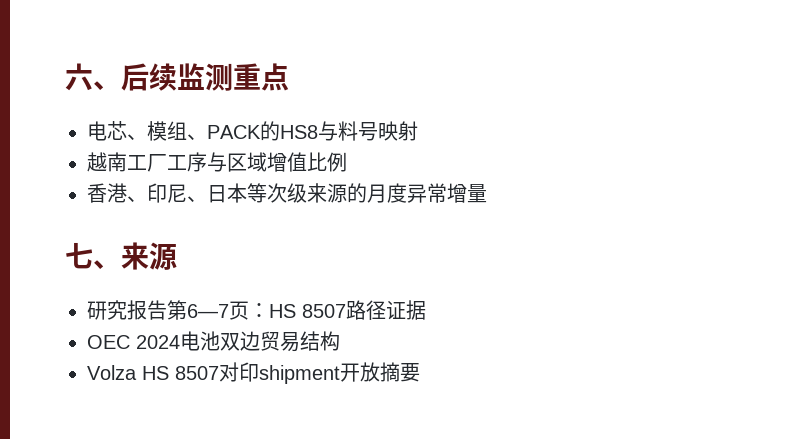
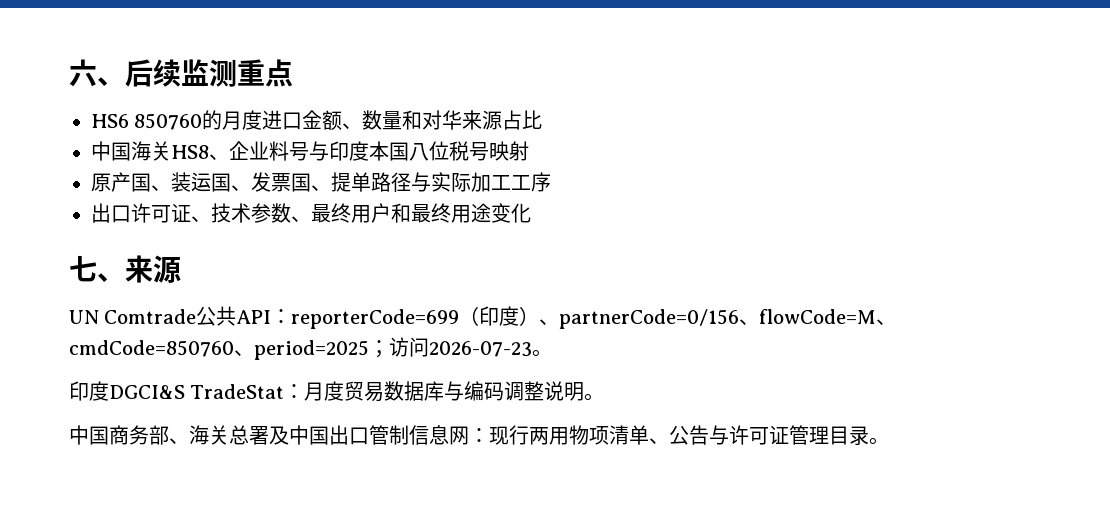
- 电芯、模组、PACK的HS8与料号映射
- 越南工厂工序与区域增值比例
- 香港、印尼、日本等次级来源的月度异常增量
+ HS6 850760的月度进口金额、数量和对华来源占比
+ 中国海关HS8、企业料号与印度本国八位税号映射
+ 原产国、装运国、发票国、提单路径与实际加工工序
+ 出口许可证、技术参数、最终用户和最终用途变化
  七、来源
- 研究报告第6—7页：HS 8507路径证据
- OEC 2024电池双边贸易结构
- Volza HS 8507对印shipment开放摘要
+ UN Comtrade公共API：reporterCode=699（印度）、partnerCode=0/156、flowCode=M、cmdCode=850760、period=2025；访问2026-07-23。
+ 印度DGCI&S TradeStat：月度贸易数据库与编码调整说明。
+ 中国商务部、海关总署及中国出口管制信息网：现行两用物项清单、公告与许可证管理目录。

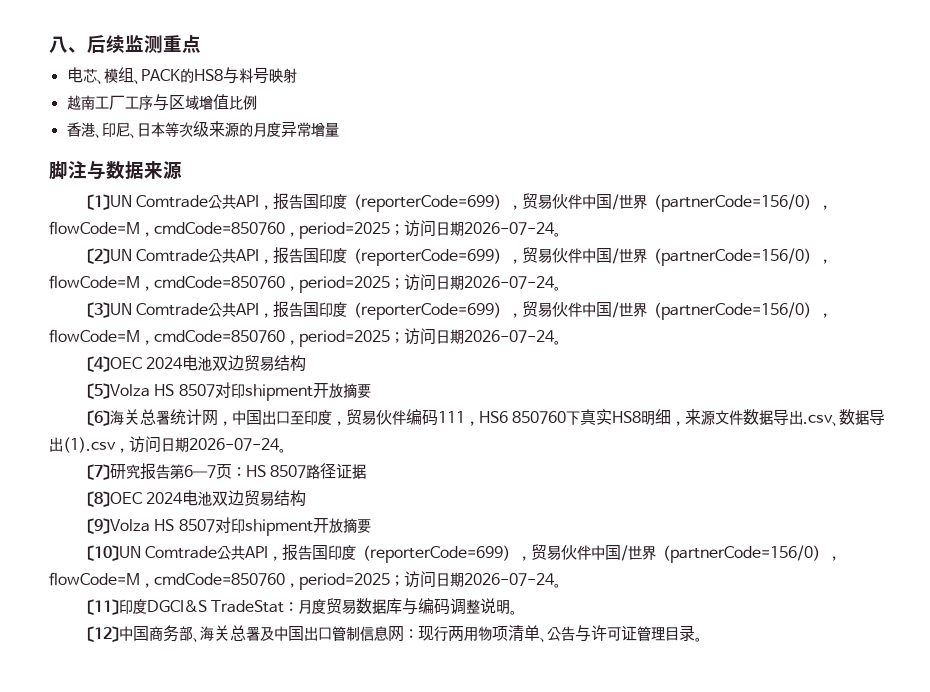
- 六、后续监测重点
+ 八、后续监测重点
- HS6 850760的月度进口金额、数量和对华来源占比
- 中国海关HS8、企业料号与印度本国八位税号映射
- 原产国、装运国、发票国、提单路径与实际加工工序
- 出口许可证、技术参数、最终用户和最终用途变化
- 七、来源
+ 电芯、模组、PACK的HS8与料号映射
+ 越南工厂工序与区域增值比例
+ 香港、印尼、日本等次级来源的月度异常增量
+ 脚注与数据来源
- UN Comtrade公共API：reporterCode=699（印度）、partnerCode=0/156、flowCode=M、cmdCode=850760、period=2025；访问2026-07-23。
- 印度DGCI&S TradeStat：月度贸易数据库与编码调整说明。
+ 〔1〕UN Comtrade公共API，报告国印度（reporterCode=699），贸易伙伴中国/世界（partnerCode=156/0），flowCode=M，cmdCode=850760，period=2025；访问日期2026-07-24。
+ 〔2〕UN Comtrade公共API，报告国印度（reporterCode=699），贸易伙伴中国/世界（partnerCode=156/0），flowCode=M，cmdCode=850760，period=2025；访问日期2026-07-24。
+ 〔3〕UN Comtrade公共API，报告国印度（reporterCode=699），贸易伙伴中国/世界（partnerCode=156/0），flowCode=M，cmdCode=850760，period=2025；访问日期2026-07-24。
+ 〔4〕OEC 2024电池双边贸易结构
+ 〔5〕Volza HS 8507对印shipment开放摘要
+ 〔6〕海关总署统计网，中国出口至印度，贸易伙伴编码111，HS6 850760下真实HS8明细，来源文件数据导出.csv、数据导出(1).csv，访问日期2026-07-24。
+ 〔7〕研究报告第6—7页：HS 8507路径证据
+ 〔8〕OEC 2024电池双边贸易结构
+ 〔9〕Volza HS 8507对印shipment开放摘要
+ 〔10〕UN Comtrade公共API，报告国印度（reporterCode=699），贸易伙伴中国/世界（partnerCode=156/0），flowCode=M，cmdCode=850760，period=2025；访问日期2026-07-24。
+ 〔11〕印度DGCI&S TradeStat：月度贸易数据库与编码调整说明。
- 中国商务部、海关总署及中国出口管制信息网：现行两用物项清单、公告与许可证管理目录。
+ 〔12〕中国商务部、海关总署及中国出口管制信息网：现行两用物项清单、公告与许可证管理目录。

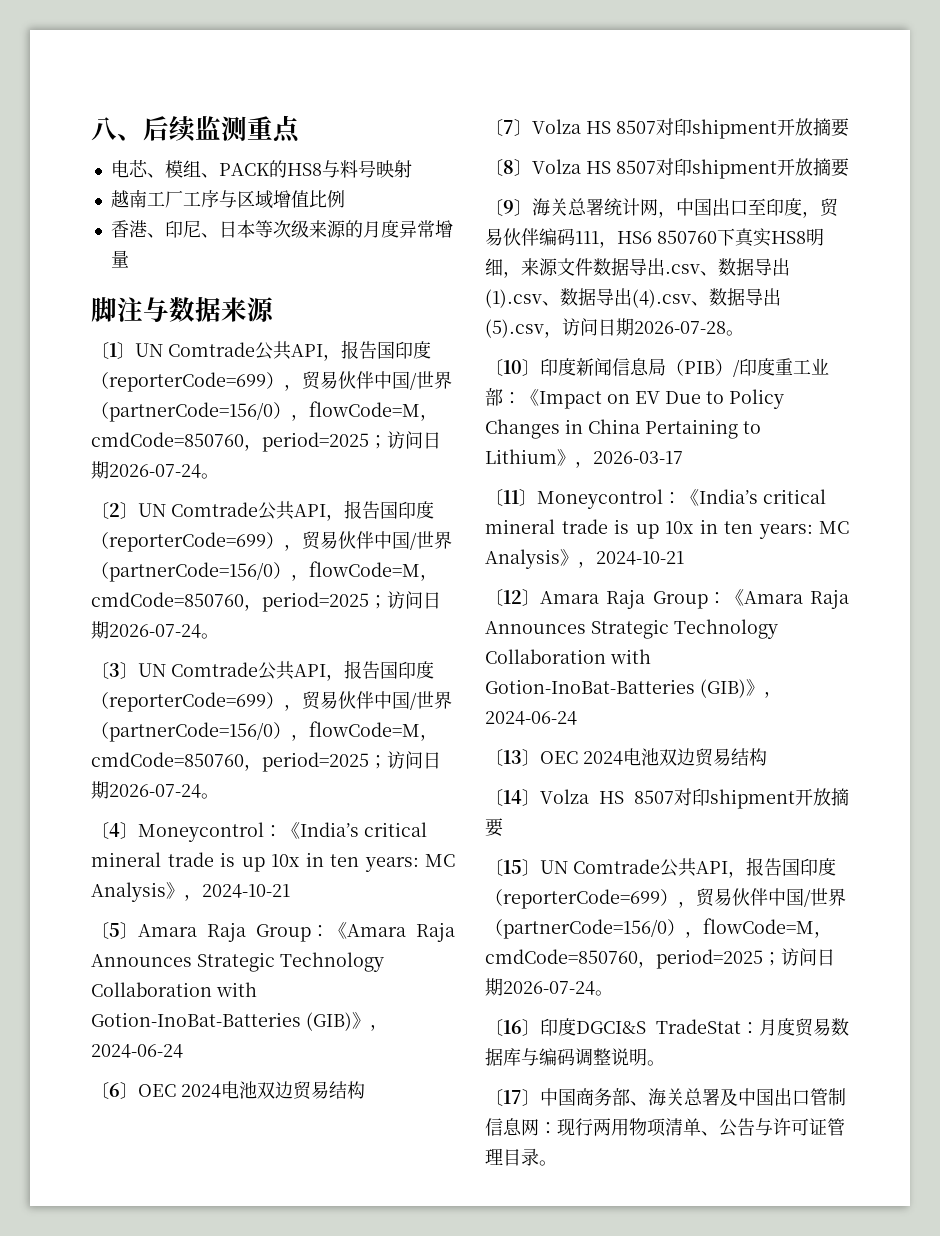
- 〔4〕OEC 2024电池双边贸易结构
- 〔5〕Volza HS 8507对印shipment开放摘要
- 〔6〕海关总署统计网，中国出口至印度，贸易伙伴编码111，HS6 850760下真实HS8明细，来源文件数据导出.csv、数据导出(1).csv，访问日期2026-07-24。
- 〔7〕研究报告第6—7页：HS 8507路径证据
- 〔8〕OEC 2024电池双边贸易结构
- 〔9〕Volza HS 8507对印shipment开放摘要
- 〔10〕UN Comtrade公共API，报告国印度（reporterCode=699），贸易伙伴中国/世界（partnerCode=156/0），flowCode=M，cmdCode=850760，period=2025；访问日期2026-07-24。
+ 〔4〕Moneycontrol：《India’s critical mineral trade is up 10x in ten years: MC Analysis》，2024-10-21
+ 〔5〕Amara Raja Group：《Amara Raja Announces Strategic Technology Collaboration with Gotion-InoBat-Batteries (GIB)》，2024-06-24
+ 〔6〕OEC 2024电池双边贸易结构
+ 〔7〕Volza HS 8507对印shipment开放摘要
+ 〔8〕Volza HS 8507对印shipment开放摘要
+ 〔9〕海关总署统计网，中国出口至印度，贸易伙伴编码111，HS6 850760下真实HS8明细，来源文件数据导出.csv、数据导出(1).csv、数据导出(4).csv、数据导出(5).csv，访问日期2026-07-28。
+ 〔10〕印度新闻信息局（PIB）/印度重工业部：《Impact on EV Due to Policy Changes in China Pertaining to Lithium》，2026-03-17
+ 〔11〕Moneycontrol：《India’s critical mineral trade is up 10x in ten years: MC Analysis》，2024-10-21
+ 〔12〕Amara Raja Group：《Amara Raja Announces Strategic Technology Collaboration with Gotion-InoBat-Batteries (GIB)》，2024-06-24
+ 〔13〕OEC 2024电池双边贸易结构
+ 〔14〕Volza HS 8507对印shipment开放摘要
+ 〔15〕UN Comtrade公共API，报告国印度（reporterCode=699），贸易伙伴中国/世界（partnerCode=156/0），flowCode=M，cmdCode=850760，period=2025；访问日期2026-07-24。
- 〔11〕印度DGCI&S TradeStat：月度贸易数据库与编码调整说明。
+ 〔16〕印度DGCI&S TradeStat：月度贸易数据库与编码调整说明。
- 〔12〕中国商务部、海关总署及中国出口管制信息网：现行两用物项清单、公告与许可证管理目录。
+ 〔17〕中国商务部、海关总署及中国出口管制信息网：现行两用物项清单、公告与许可证管理目录。

